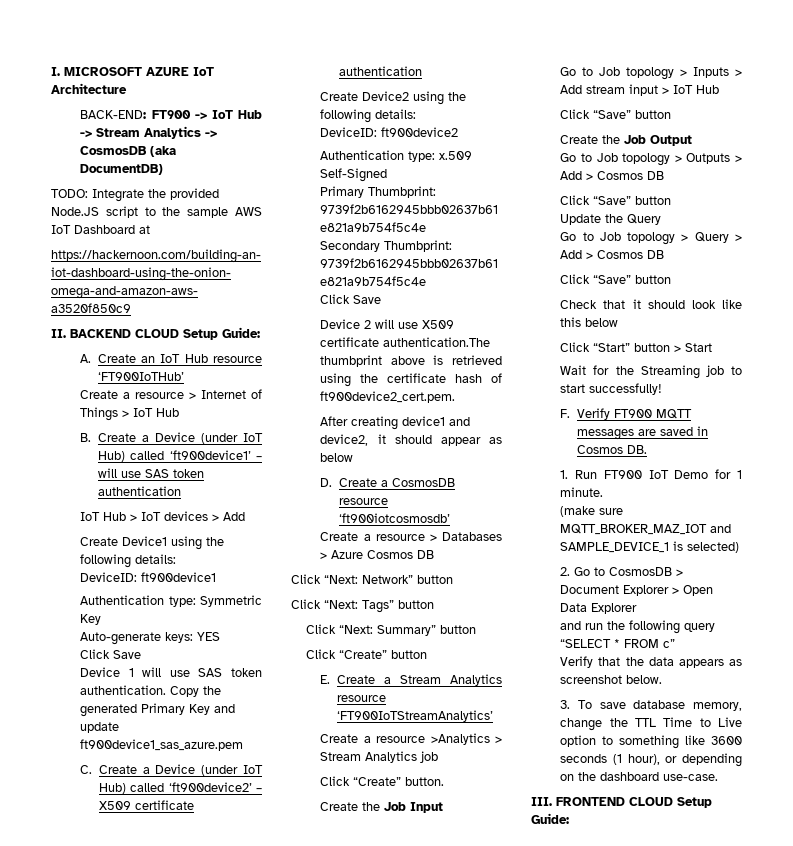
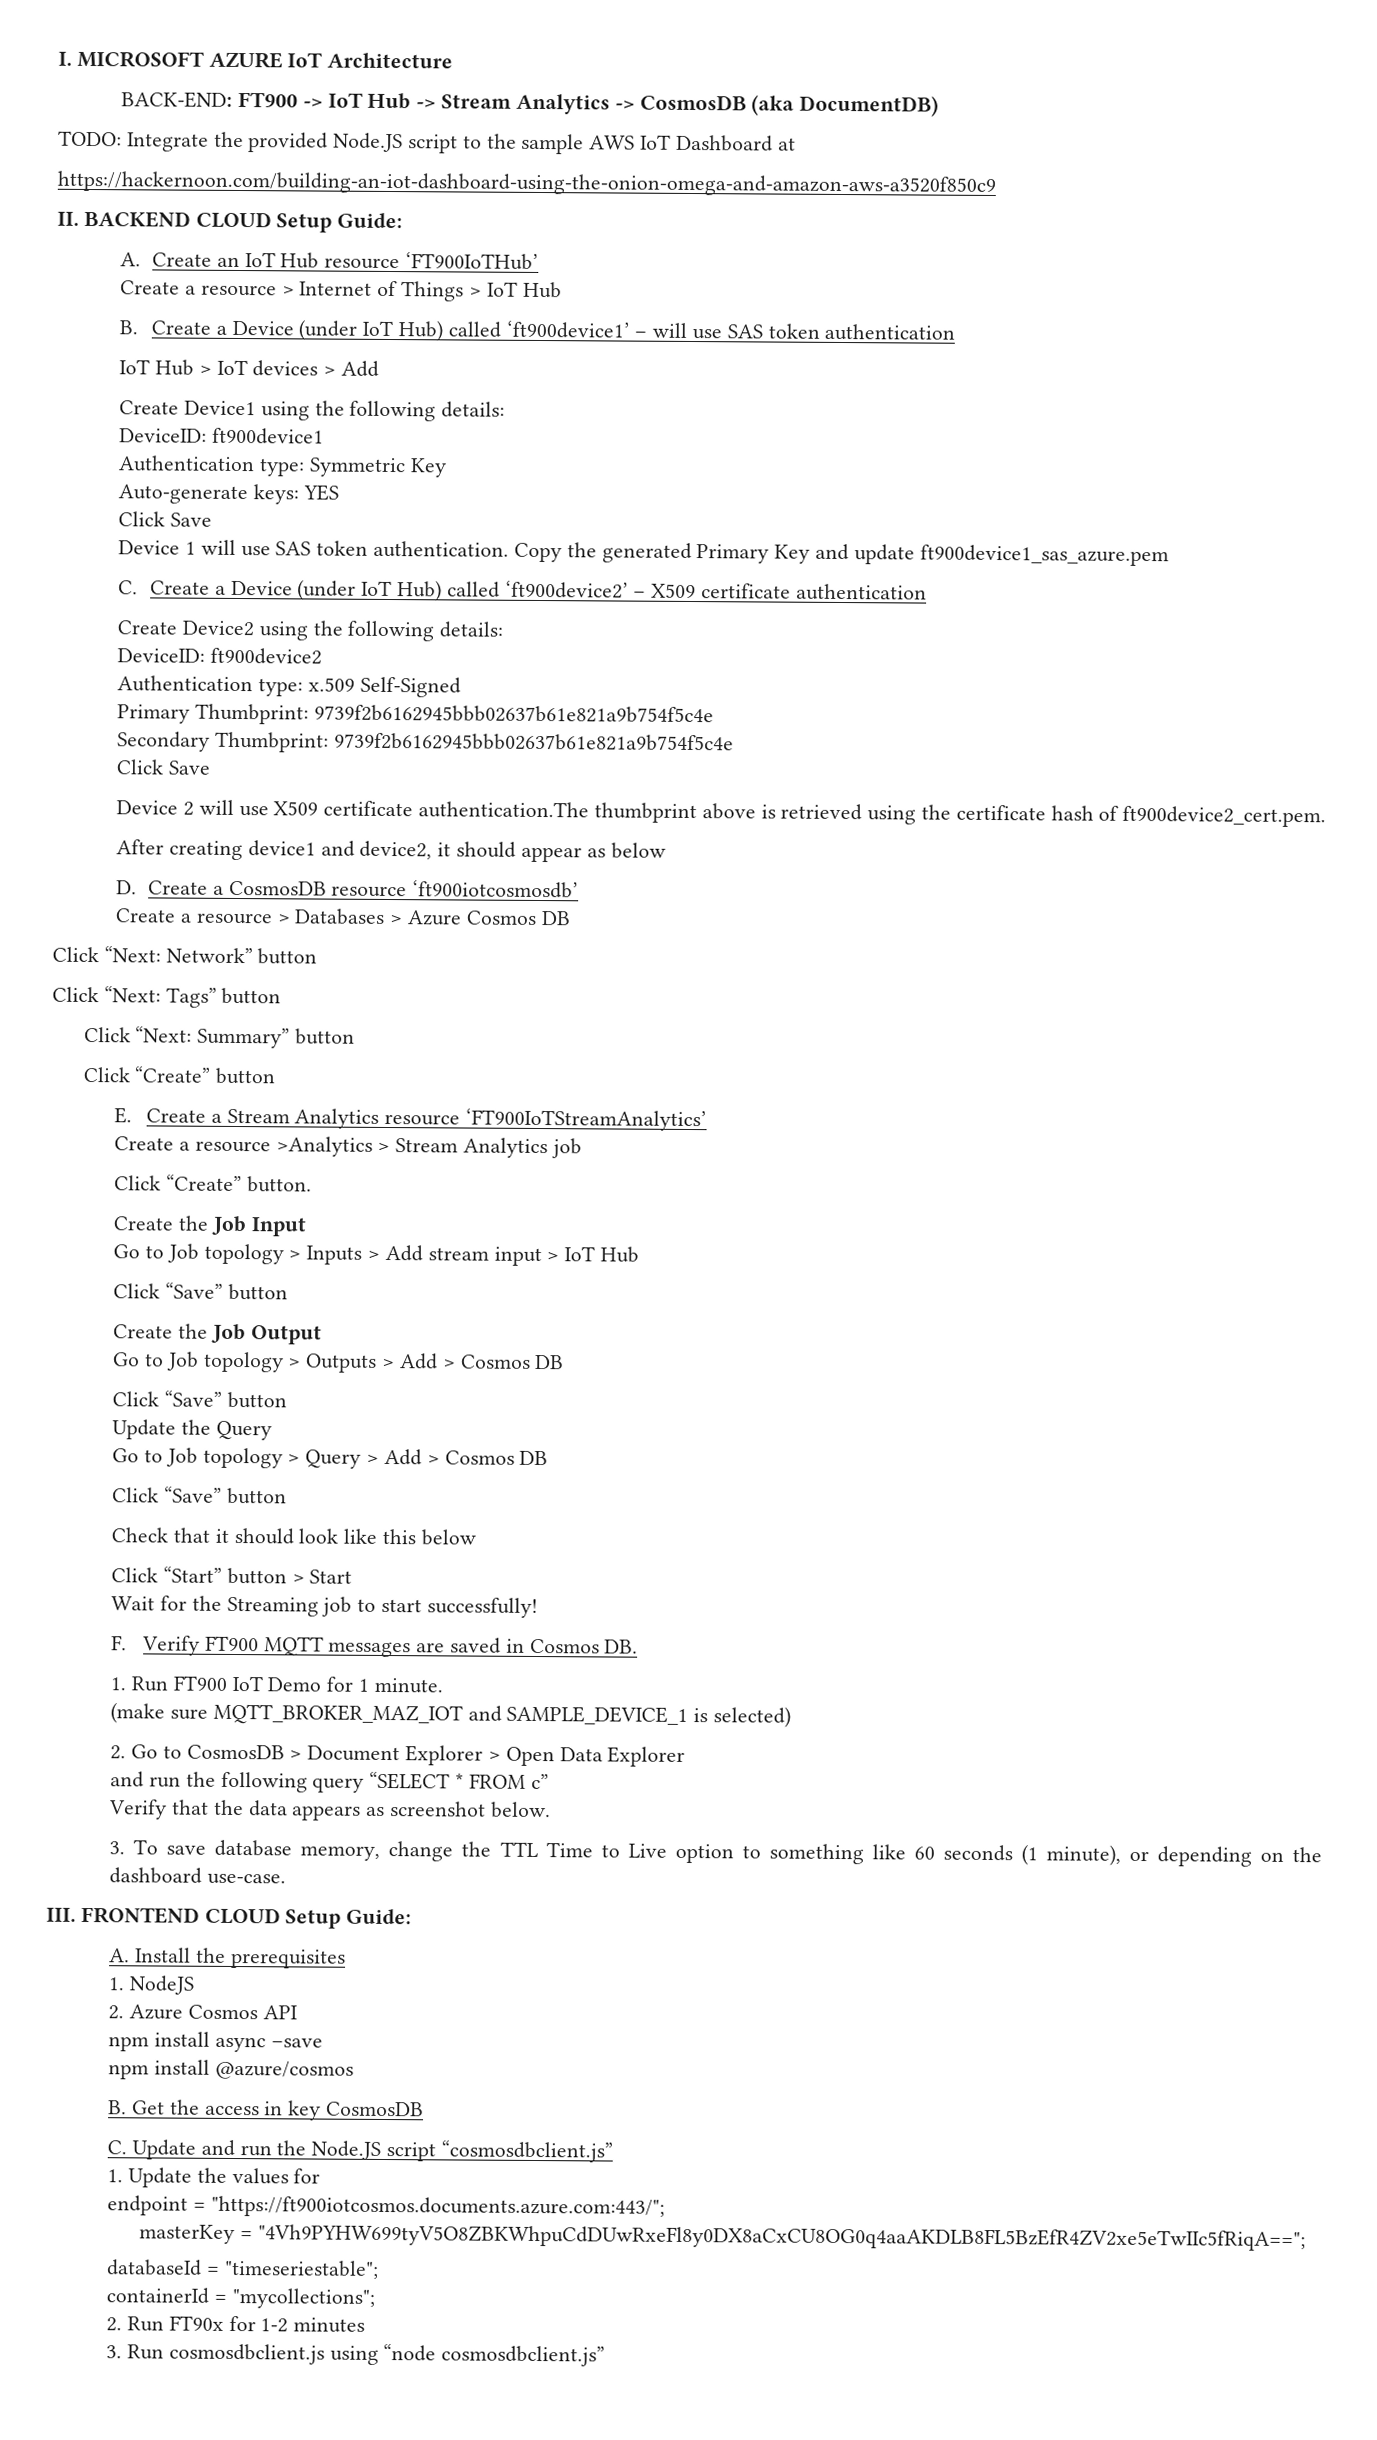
- 3. To save database memory, change the TTL Time to Live option to something like 3600 seconds (1 hour), or depending on the dashboard use-case.
+ 3. To save database memory, change the TTL Time to Live option to something like 60 seconds (1 minute), or depending on the dashboard use-case.
+ A. Install the prerequisites
+ 1. NodeJS
+ 2. Azure Cosmos API
+ npm install async –save
+ npm install @azure/cosmos
+ B. Get the access in key CosmosDB
+ C. Update and run the Node.JS script “cosmosdbclient.js”
+ 1. Update the values for
+ endpoint = "https://ft900iotcosmos.documents.azure.com:443/";
+ masterKey = "4Vh9PYHW699tyV5O8ZBKWhpuCdDUwRxeFl8y0DX8aCxCU8OG0q4aaAKDLB8FL5BzEfR4ZV2xe5eTwIIc5fRiqA==";
+ databaseId = "timeseriestable";
+ containerId = "mycollections";
+ 2. Run FT90x for 1-2 minutes
+ 3. Run cosmosdbclient.js using “node cosmosdbclient.js”

